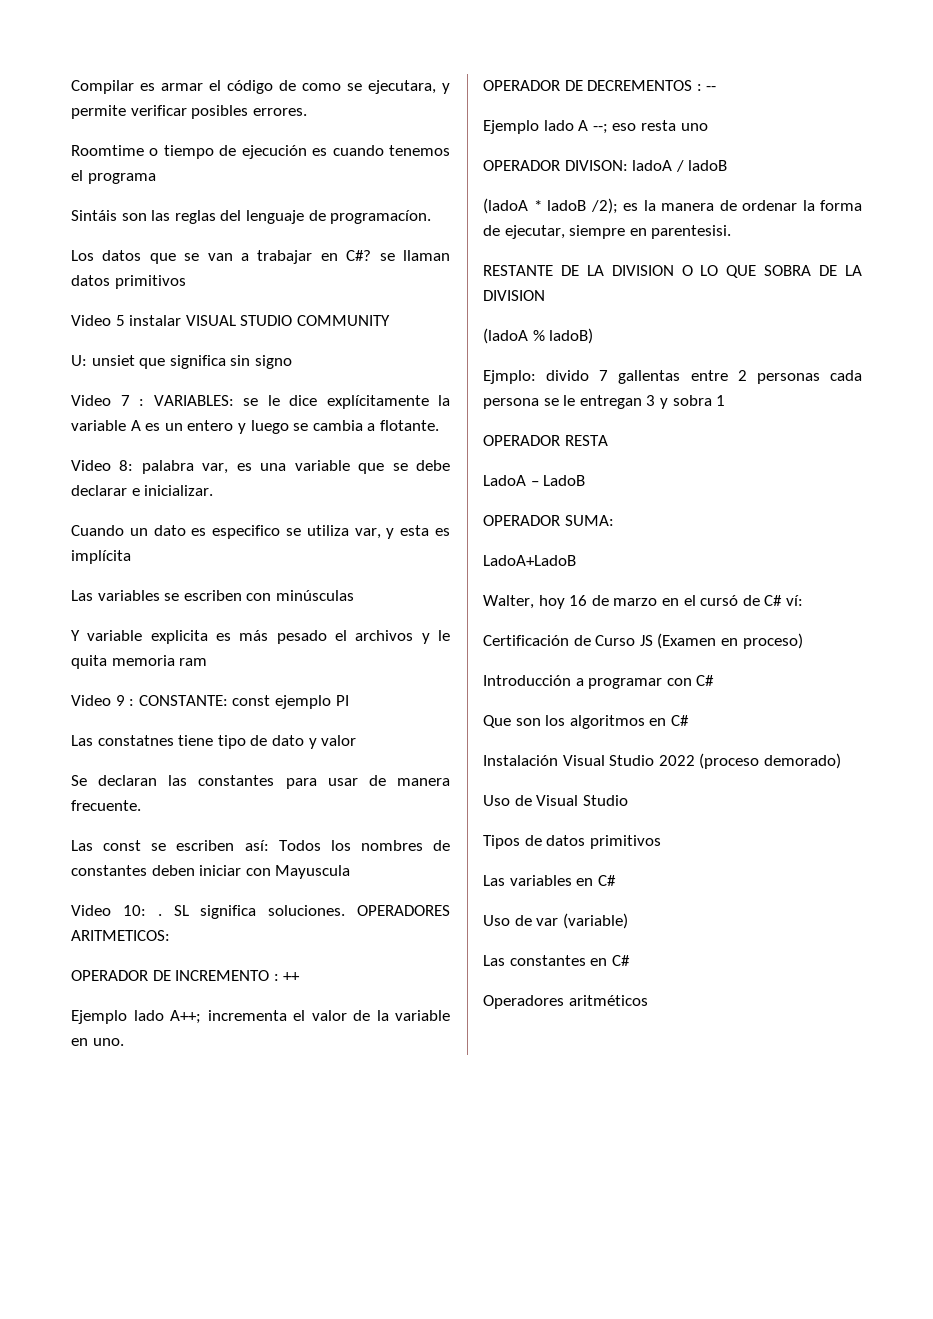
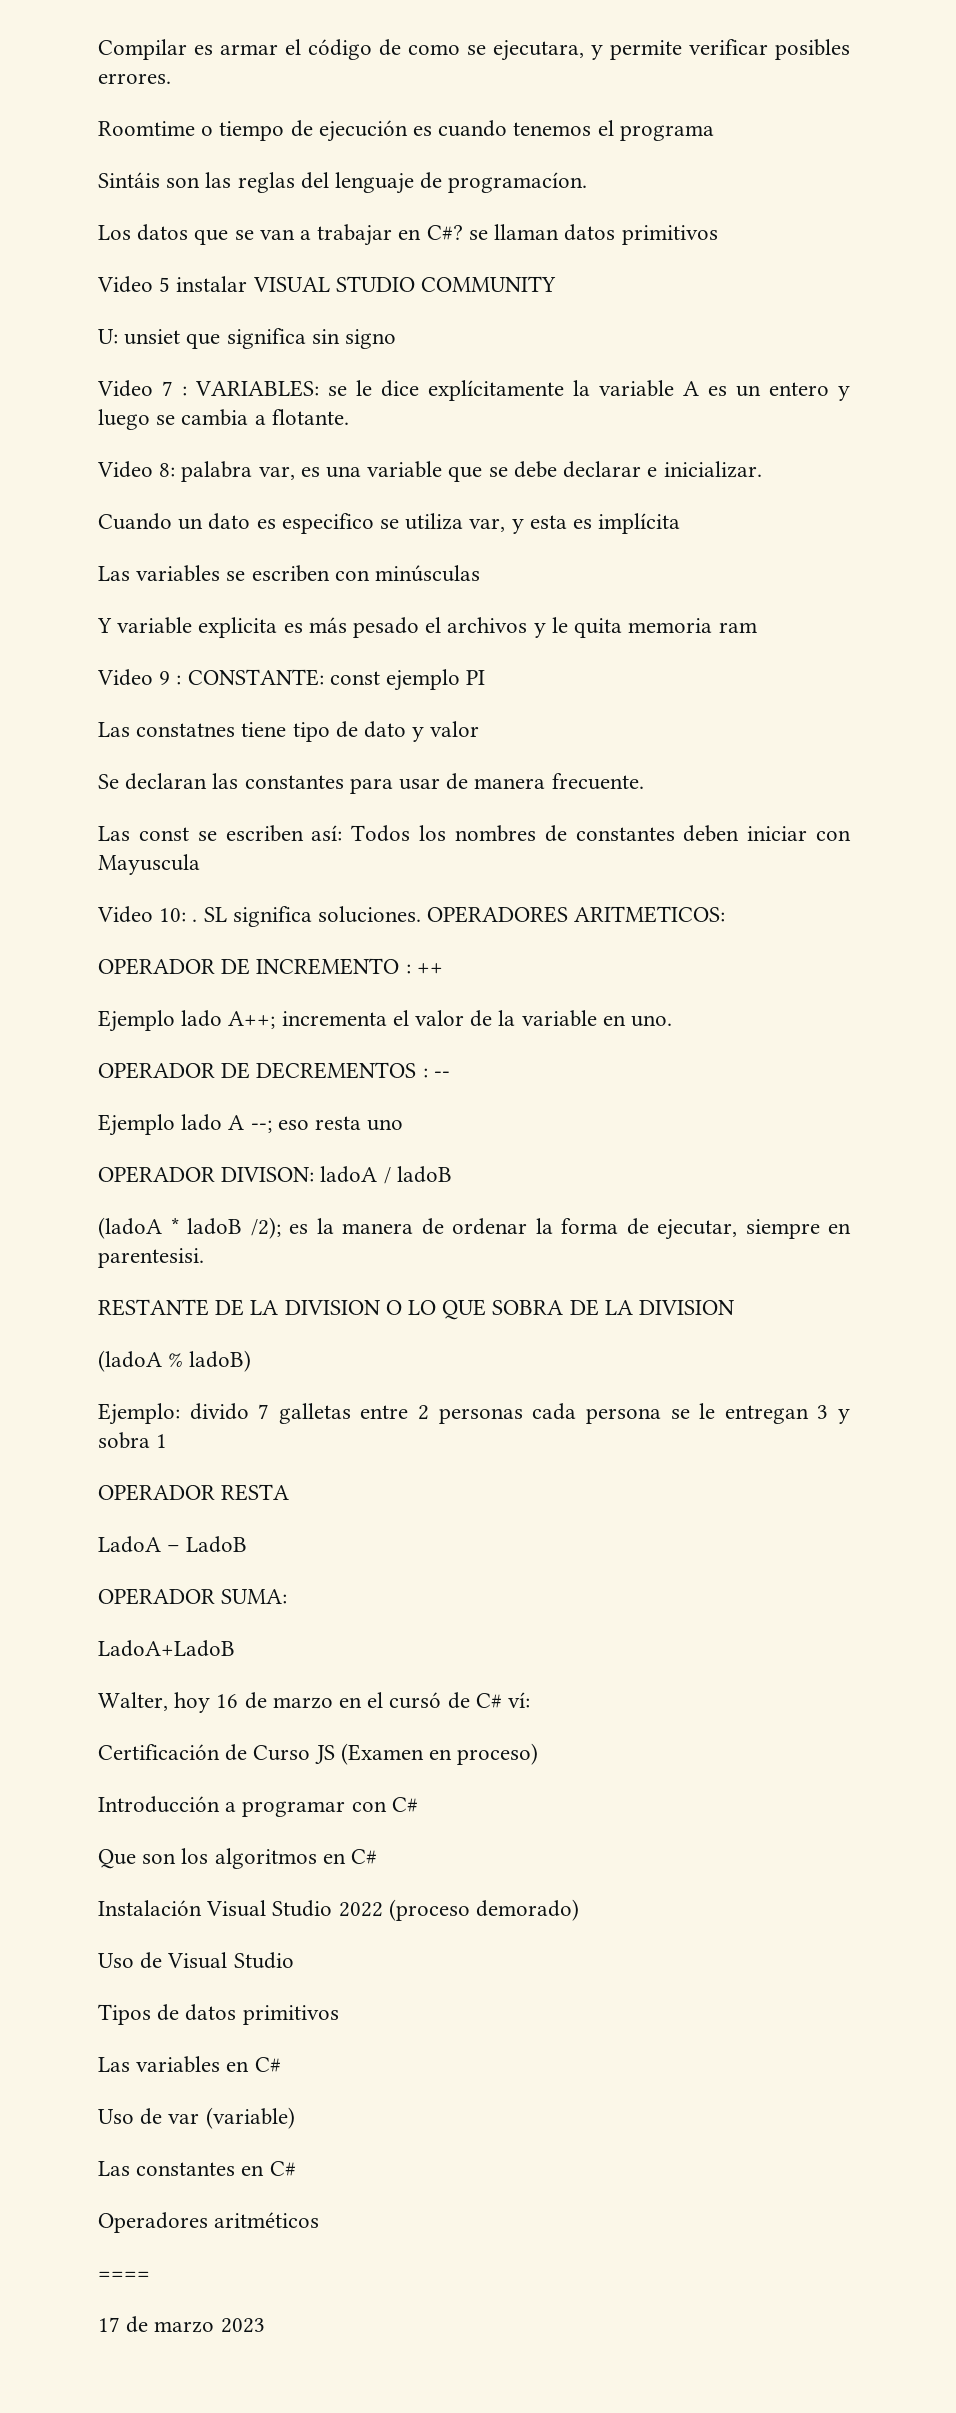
- Ejmplo: divido 7 gallentas entre 2 personas cada persona se le entregan 3 y sobra 1
+ Ejemplo: divido 7 galletas entre 2 personas cada persona se le entregan 3 y sobra 1
+ ====
+ 17 de marzo 2023

